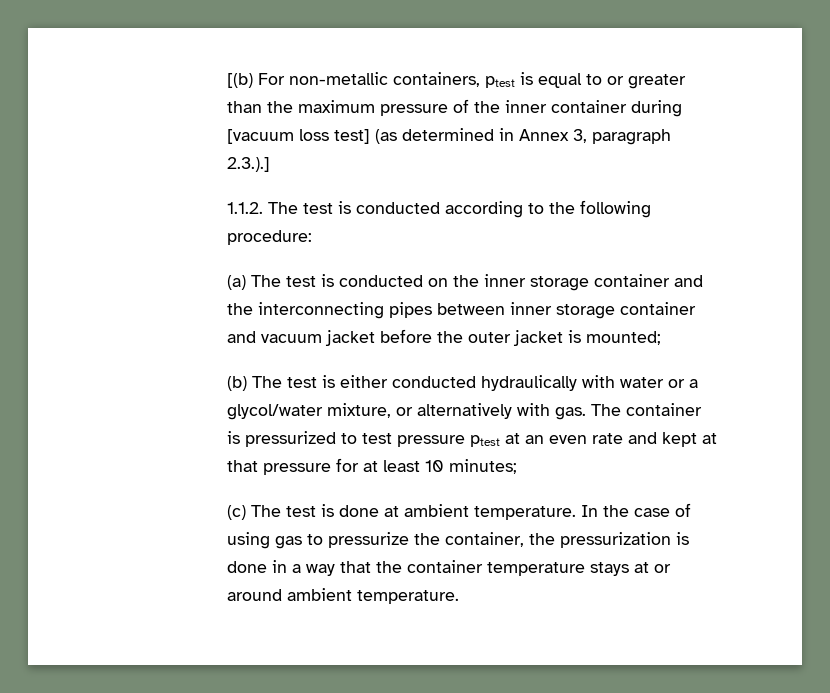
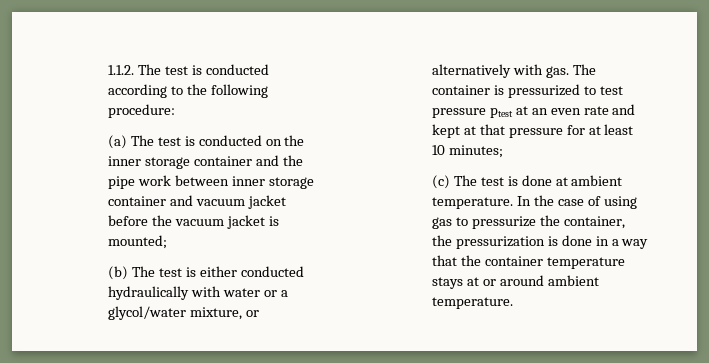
- [(b) For non-metallic containers, ptest is equal to or greater than the maximum pressure of the inner container during [vacuum loss test] (as determined in Annex 3, paragraph 2.3.).]
- (a) The test is conducted on the inner storage container and the interconnecting pipes between inner storage container and vacuum jacket before the outer jacket is mounted;
+ (a) The test is conducted on the inner storage container and the pipe work between inner storage container and vacuum jacket before the vacuum jacket is mounted;

